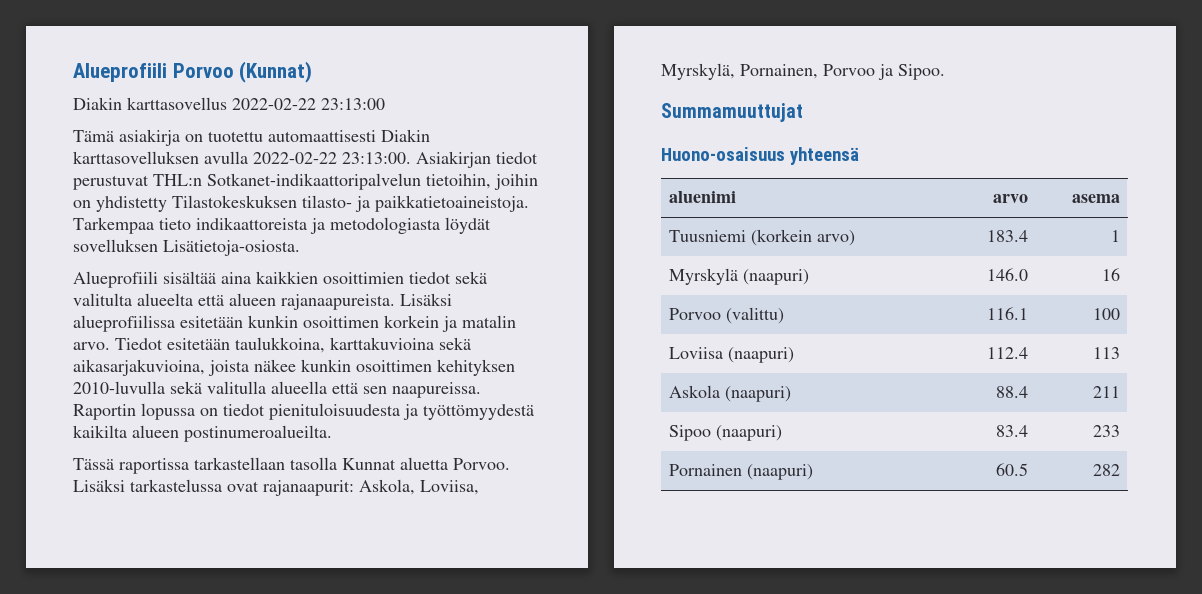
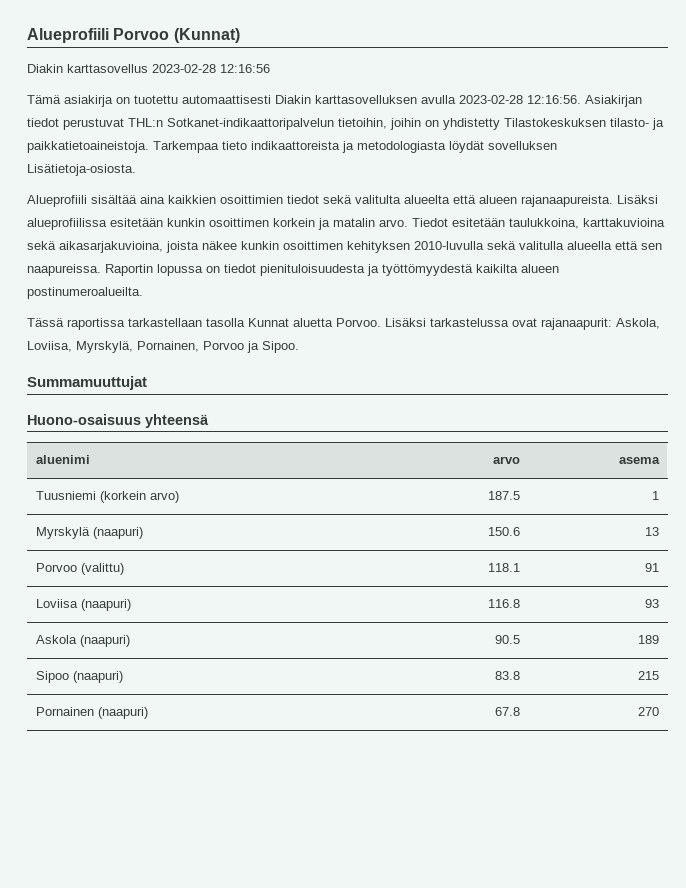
- Diakin karttasovellus 2022-02-22 23:13:00
+ Diakin karttasovellus 2023-02-28 12:16:56
- Tämä asiakirja on tuotettu automaattisesti Diakin karttasovelluksen avulla 2022-02-22 23:13:00.
+ Tämä asiakirja on tuotettu automaattisesti Diakin karttasovelluksen avulla 2023-02-28 12:16:56.
- Tuusniemi (korkein arvo) | 183.4 | 1
+ Tuusniemi (korkein arvo) | 187.5 | 1
- Myrskylä (naapuri) | 146.0 | 16
+ Myrskylä (naapuri) | 150.6 | 13
- Porvoo (valittu) | 116.1 | 100
+ Porvoo (valittu) | 118.1 | 91
- Loviisa (naapuri) | 112.4 | 113
+ Loviisa (naapuri) | 116.8 | 93
- Askola (naapuri) | 88.4 | 211
+ Askola (naapuri) | 90.5 | 189
- Sipoo (naapuri) | 83.4 | 233
+ Sipoo (naapuri) | 83.8 | 215
- Pornainen (naapuri) | 60.5 | 282
+ Pornainen (naapuri) | 67.8 | 270

